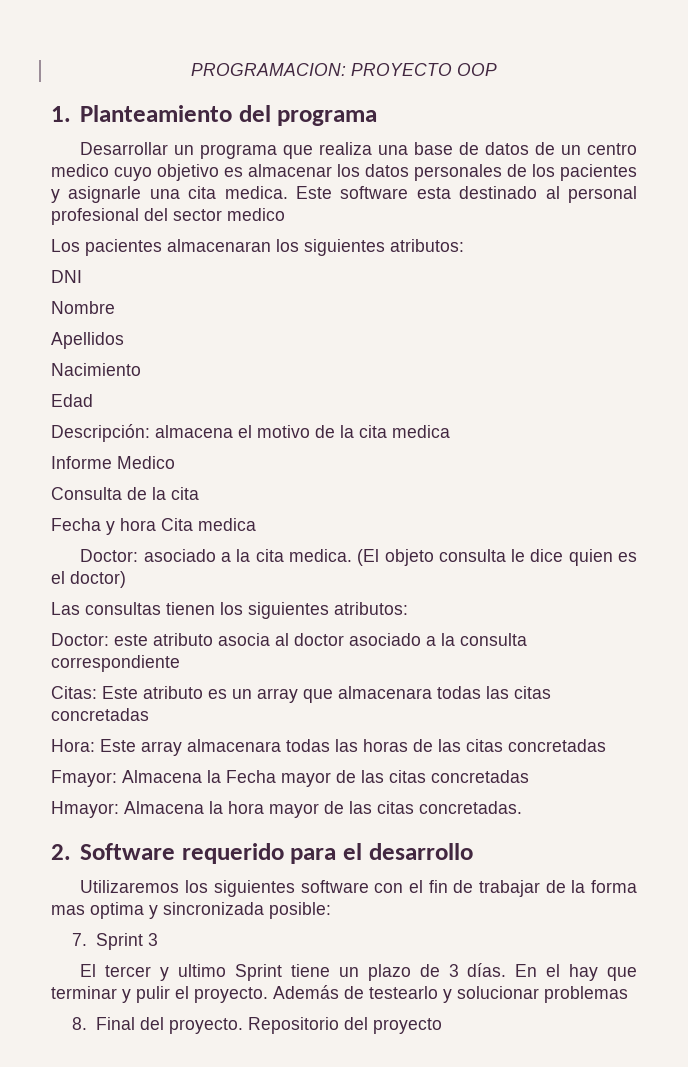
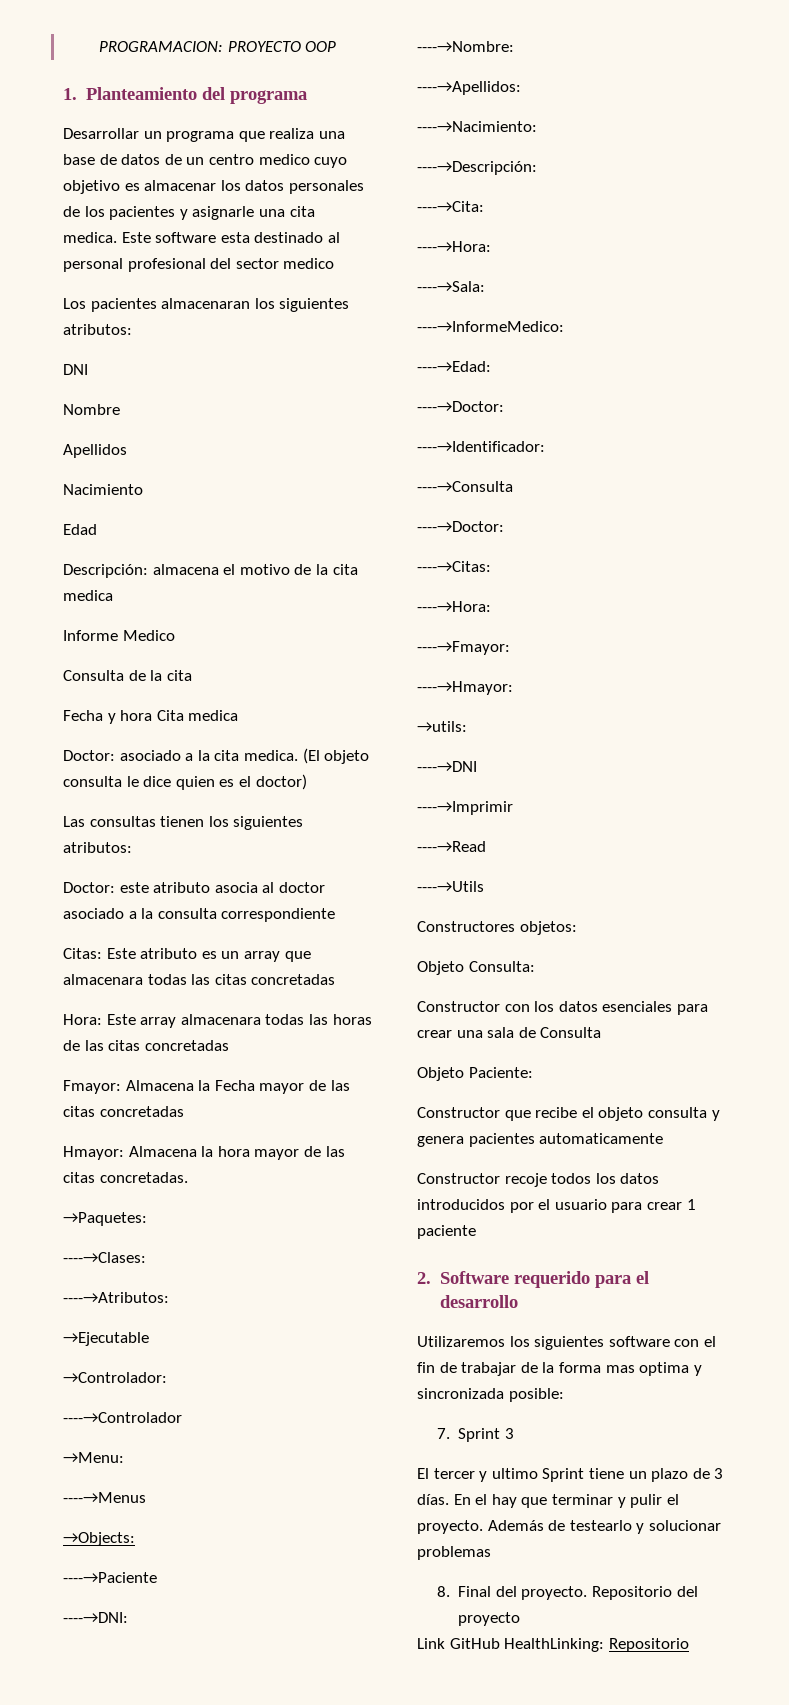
+ →Paquetes:
+ ----→Clases:
+ ----→Atributos:
+ →Ejecutable
+ →Controlador:
+ ----→Controlador
+ →Menu:
+ ----→Menus
+ →Objects:
+ ----→Paciente
+ ----→DNI:
+ ----→Nombre:
+ ----→Apellidos:
+ ----→Nacimiento:
+ ----→Descripción:
+ ----→Cita:
+ ----→Hora:
+ ----→Sala:
+ ----→InformeMedico:
+ ----→Edad:
+ ----→Doctor:
+ ----→Identificador:
+ ----→Consulta
+ ----→Doctor:
+ ----→Citas:
+ ----→Hora:
+ ----→Fmayor:
+ ----→Hmayor:
+ →utils:
+ ----→DNI
+ ----→Imprimir
+ ----→Read
+ ----→Utils
+ Constructores objetos:
+ Objeto Consulta:
+ Constructor con los datos esenciales para crear una sala de Consulta
+ Objeto Paciente:
+ Constructor que recibe el objeto consulta y genera pacientes automaticamente
+ Constructor recoje todos los datos introducidos por el usuario para crear 1 paciente
+ Link GitHub HealthLinking: Repositorio

